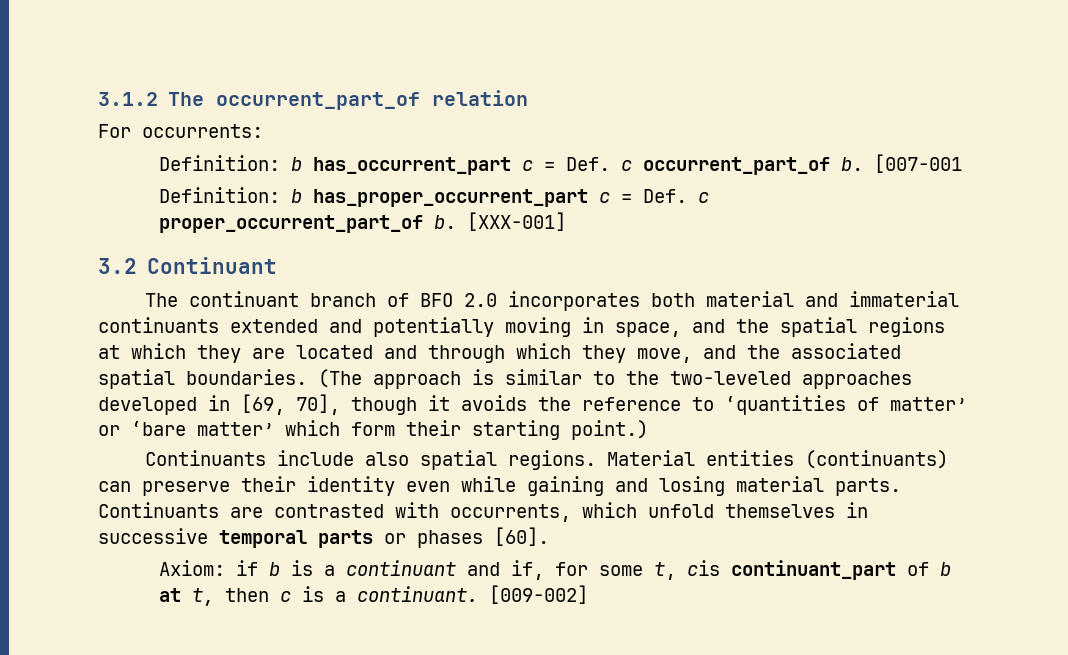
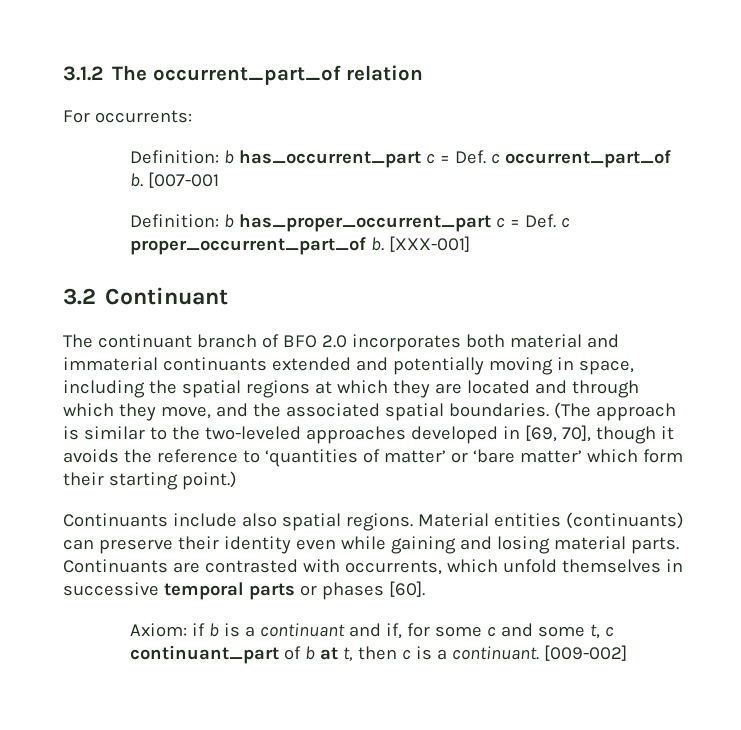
- The continuant branch of BFO 2.0 incorporates both material and immaterial continuants extended and potentially moving in space, and the spatial regions at which they are located and through which they move, and the associated spatial boundaries.
+ The continuant branch of BFO 2.0 incorporates both material and immaterial continuants extended and potentially moving in space, including the spatial regions at which they are located and through which they move, and the associated spatial boundaries.
- Axiom: if b is a continuant and if, for some t, cis continuant_part of b at t, then c is a continuant.
+ Axiom: if b is a continuant and if, for some c and some t, c continuant_part of b at t, then c is a continuant.

